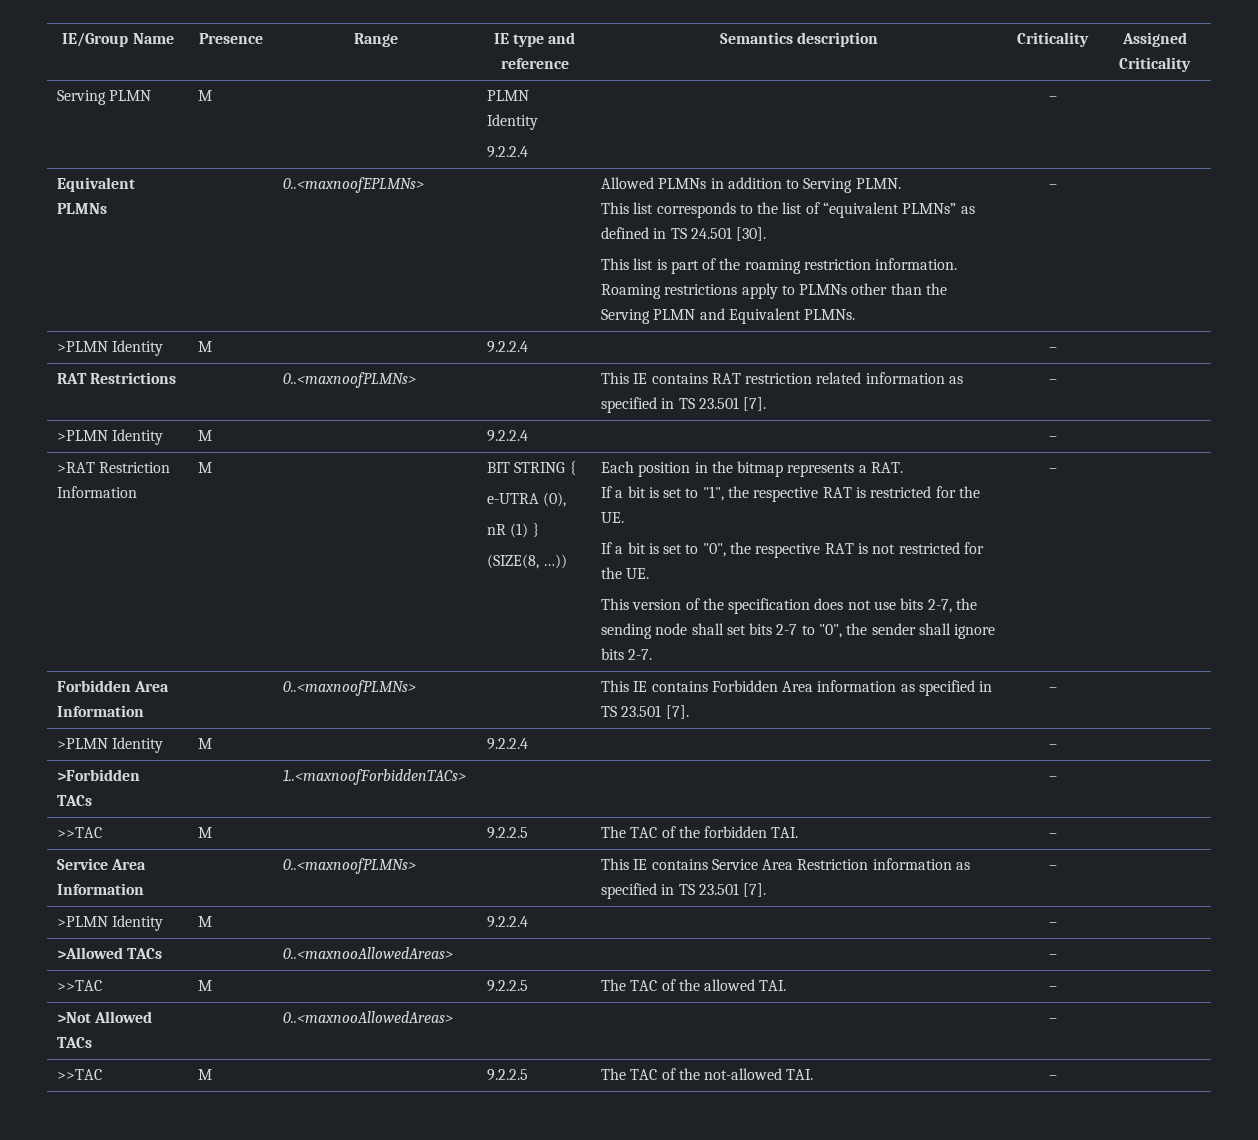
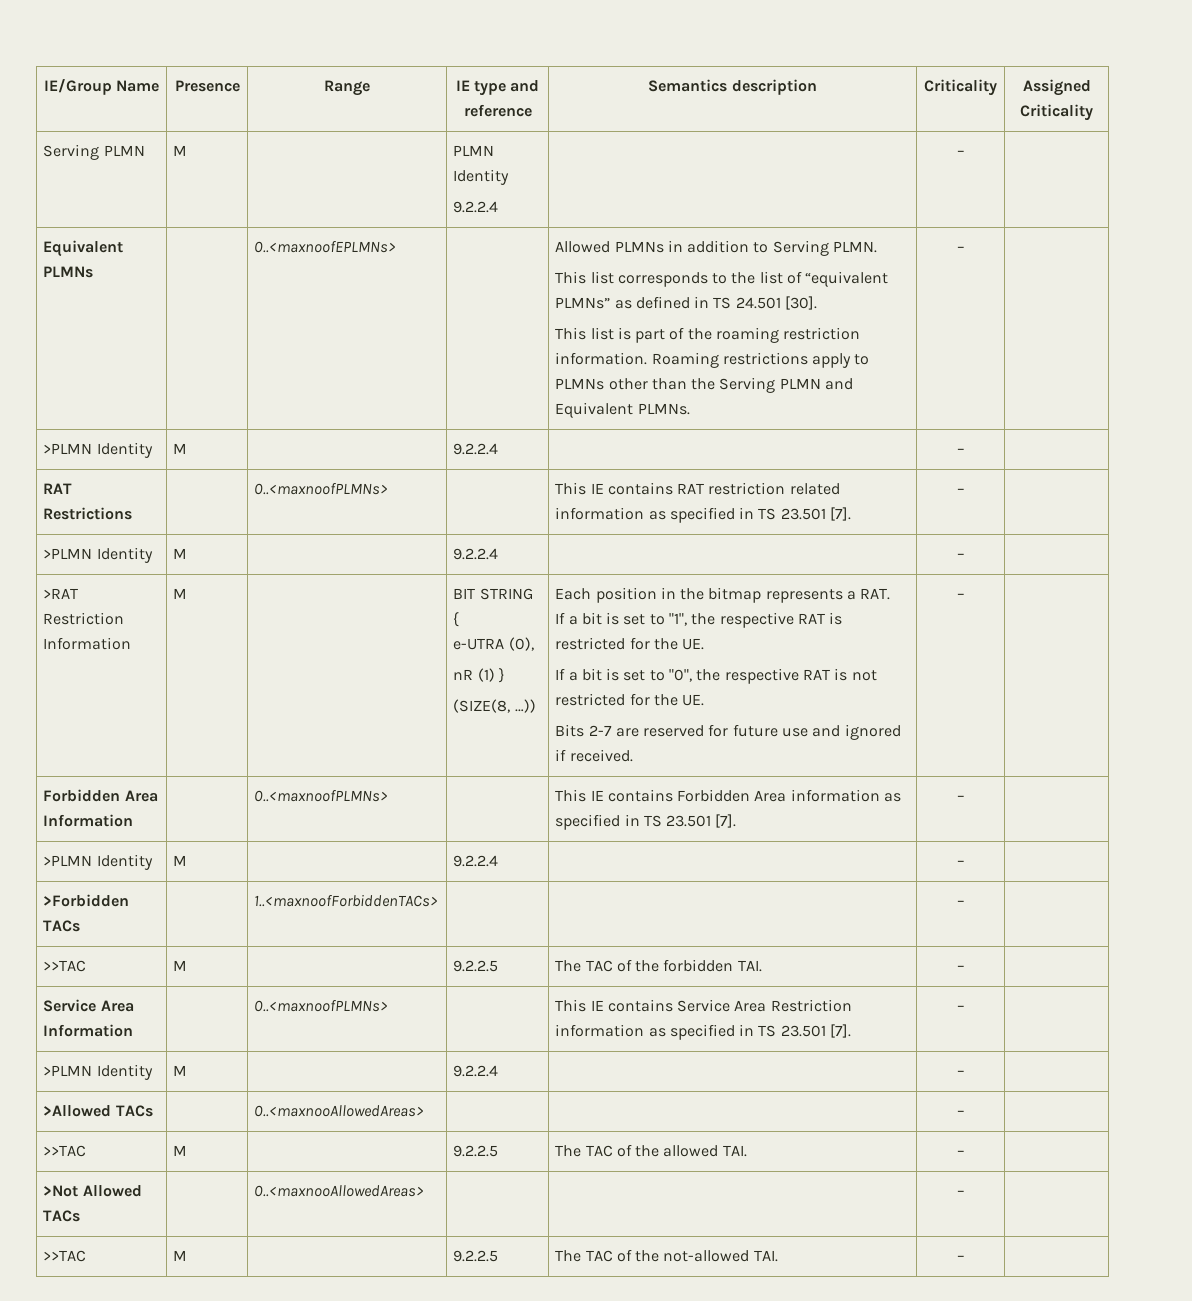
- This version of the specification does not use bits 2-7, the sending node shall set bits 2-7 to "0", the sender shall ignore bits 2-7.
+ Bits 2-7 are reserved for future use and ignored if received.

